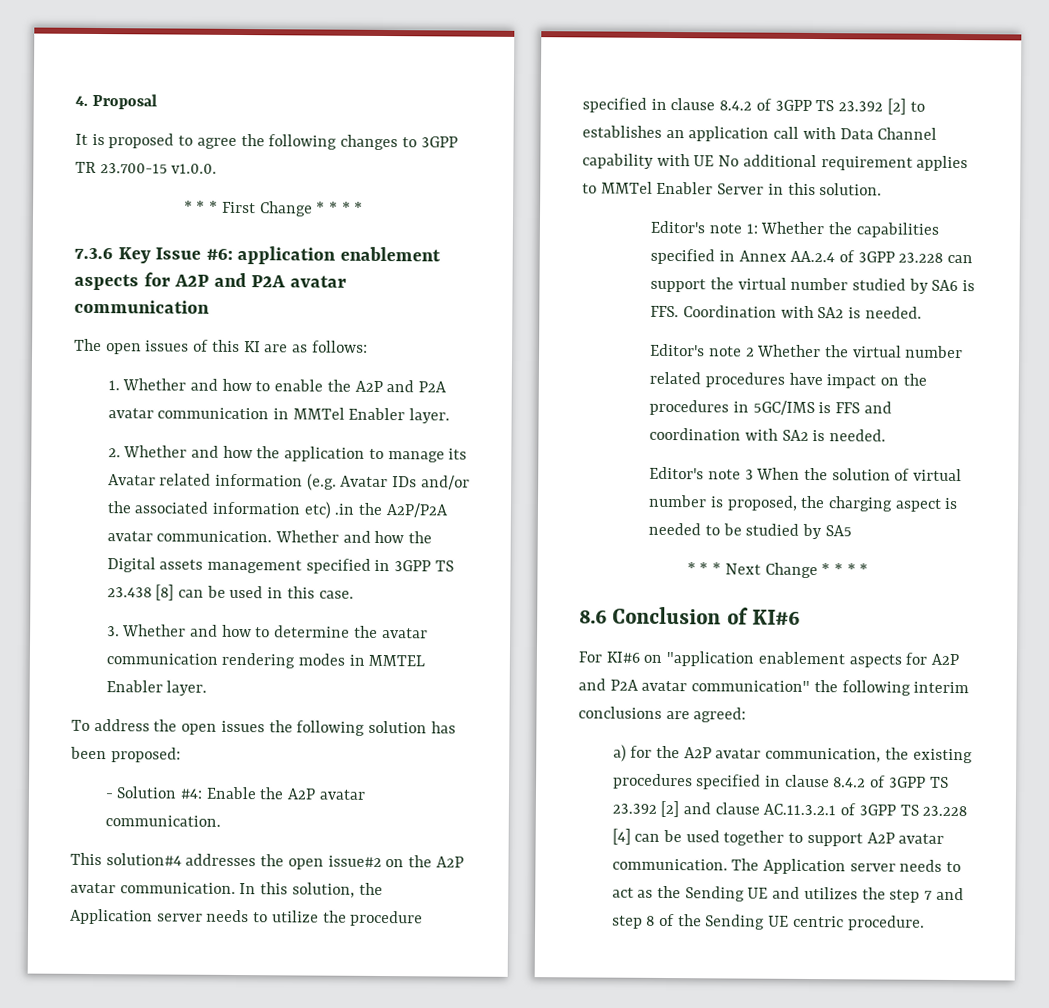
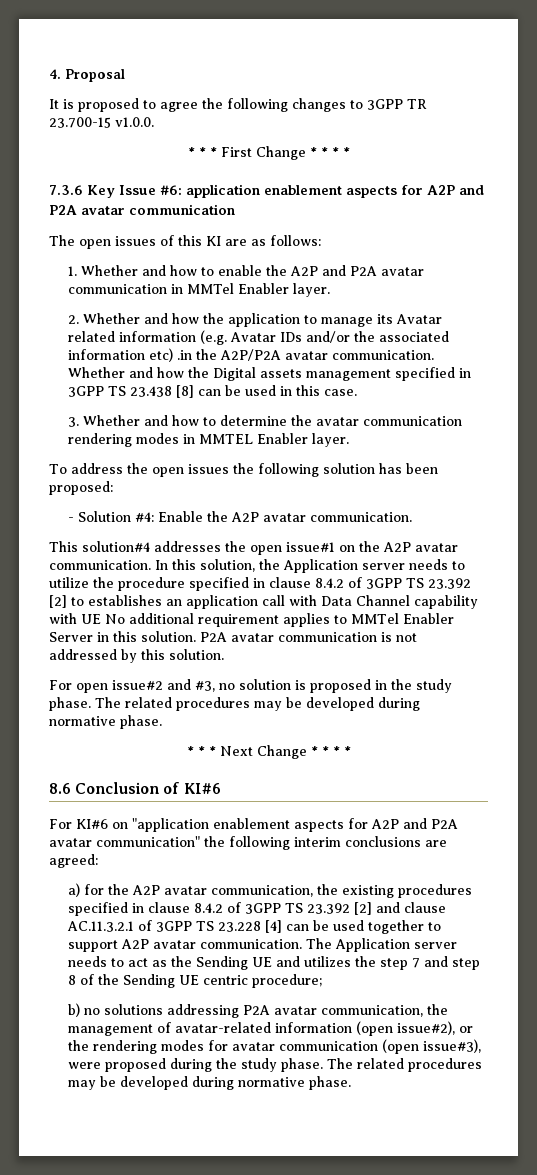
- This solution#4 addresses the open issue#2 on the A2P avatar communication.
+ This solution#4 addresses the open issue#1 on the A2P avatar communication.
- In this solution, the Application server needs to utilize the procedure specified in clause 8.4.2 of 3GPP TS 23.392 [2] to establishes an application call with Data Channel capability with UE No additional requirement applies to MMTel Enabler Server in this solution.
- Editor's note 1: Whether the capabilities specified in Annex AA.2.4 of 3GPP 23.228 can support the virtual number studied by SA6 is FFS. Coordination with SA2 is needed.
- Editor's note 2 Whether the virtual number related procedures have impact on the procedures in 5GC/IMS is FFS and coordination with SA2 is needed.
- Editor's note 3 When the solution of virtual number is proposed, the charging aspect is needed to be studied by SA5
+ In this solution, the Application server needs to utilize the procedure specified in clause 8.4.2 of 3GPP TS 23.392 [2] to establishes an application call with Data Channel capability with UE No additional requirement applies to MMTel Enabler Server in this solution. P2A avatar communication is not addressed by this solution.
+ For open issue#2 and #3, no solution is proposed in the study phase. The related procedures may be developed during normative phase.
- The Application server needs to act as the Sending UE and utilizes the step 7 and step 8 of the Sending UE centric procedure.
+ The Application server needs to act as the Sending UE and utilizes the step 7 and step 8 of the Sending UE centric procedure;
+ b) no solutions addressing P2A avatar communication, the management of avatar-related information (open issue#2), or the rendering modes for avatar communication (open issue#3), were proposed during the study phase. The related procedures may be developed during normative phase.

